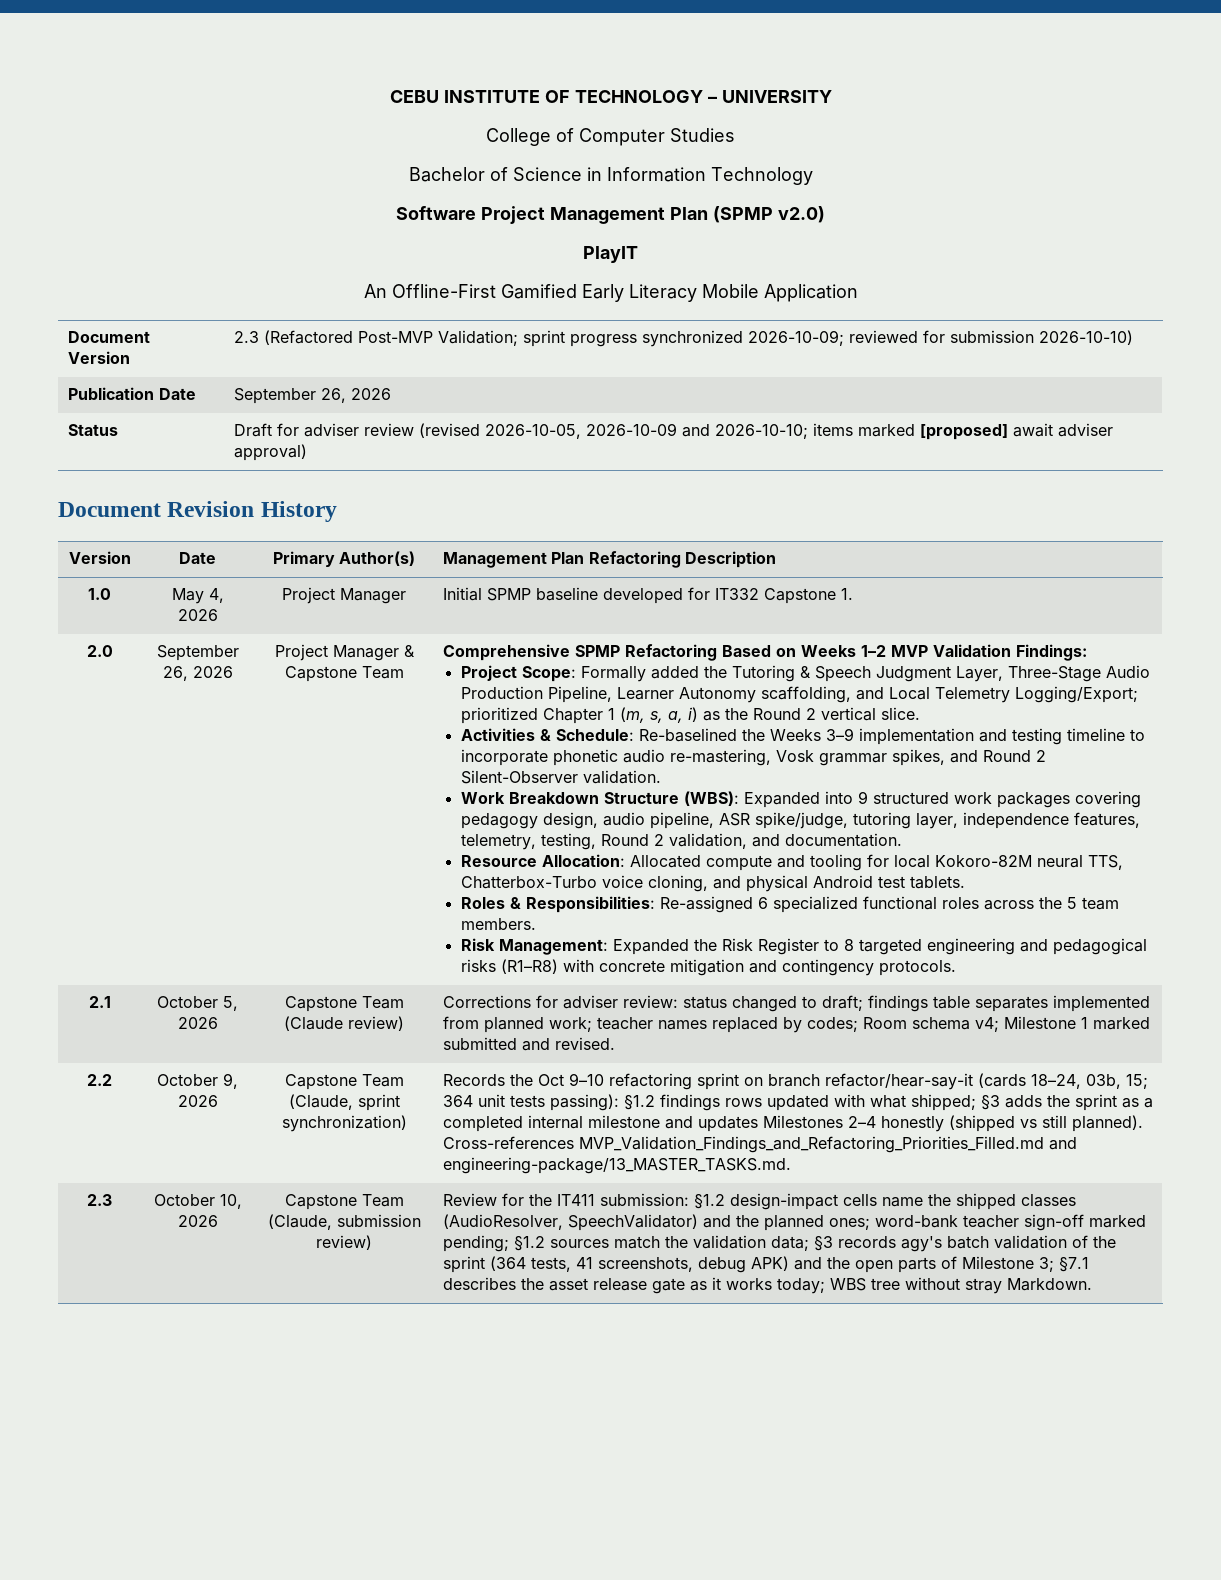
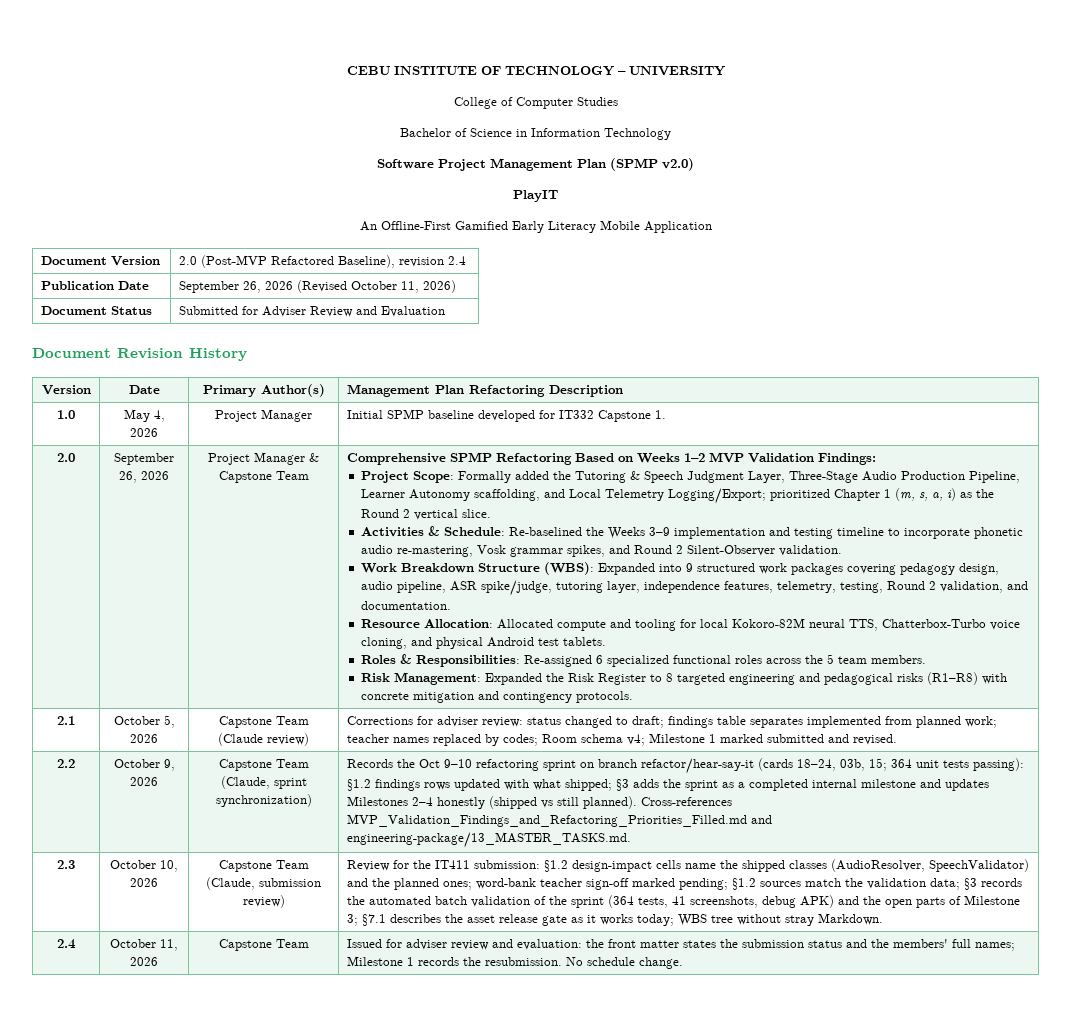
- Document Version | 2.3 (Refactored Post-MVP Validation; sprint progress synchronized 2026-10-09; reviewed for submission 2026-10-10)
+ Document Version | 2.0 (Post-MVP Refactored Baseline), revision 2.4
- Publication Date | September 26, 2026
- Status | Draft for adviser review (revised 2026-10-05, 2026-10-09 and 2026-10-10; items marked [proposed] await adviser approval)
+ Publication Date | September 26, 2026 (Revised October 11, 2026)
+ Document Status | Submitted for Adviser Review and Evaluation
- §3 records agy's batch validation of the sprint (364 tests, 41 screenshots, debug APK) and the open parts of Milestone 3;
+ §3 records the automated batch validation of the sprint (364 tests, 41 screenshots, debug APK) and the open parts of Milestone 3;
+ 2.4 | October 11, 2026 | Capstone Team | Issued for adviser review and evaluation: the front matter states the submission status and the members' full names; Milestone 1 records the resubmission. No schedule change.

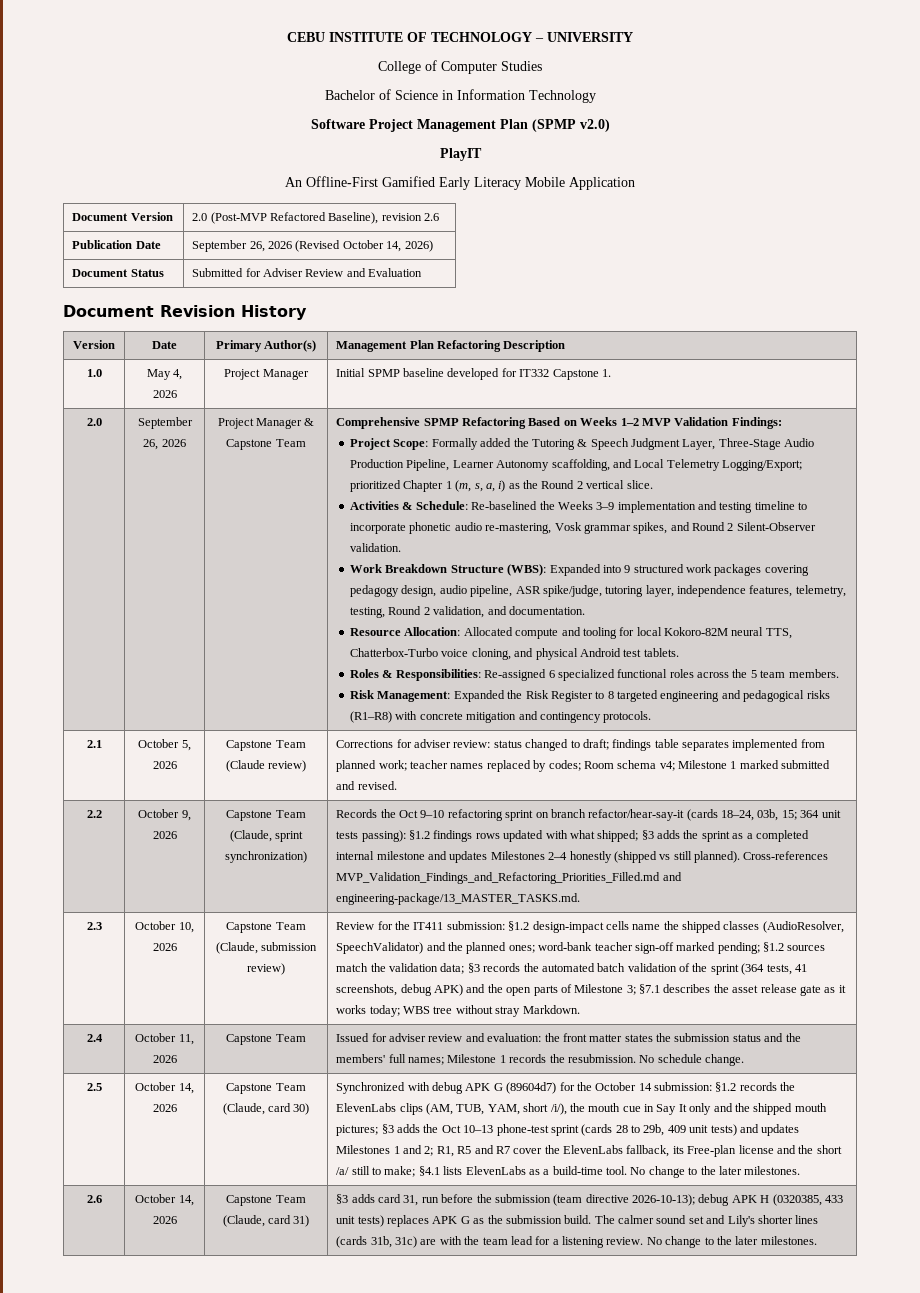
- Document Version | 2.0 (Post-MVP Refactored Baseline), revision 2.4
+ Document Version | 2.0 (Post-MVP Refactored Baseline), revision 2.6
- Publication Date | September 26, 2026 (Revised October 11, 2026)
+ Publication Date | September 26, 2026 (Revised October 14, 2026)
+ 2.5 | October 14, 2026 | Capstone Team (Claude, card 30) | Synchronized with debug APK G (89604d7) for the October 14 submission: §1.2 records the ElevenLabs clips (AM, TUB, YAM, short /i/), the mouth cue in Say It only and the shipped mouth pictures; §3 adds the Oct 10–13 phone-test sprint (cards 28 to 29b, 409 unit tests) and updates Milestones 1 and 2; R1, R5 and R7 cover the ElevenLabs fallback, its Free-plan license and the short /a/ still to make; §4.1 lists ElevenLabs as a build-time tool. No change to the later milestones.
+ 2.6 | October 14, 2026 | Capstone Team (Claude, card 31) | §3 adds card 31, run before the submission (team directive 2026-10-13); debug APK H (0320385, 433 unit tests) replaces APK G as the submission build. The calmer sound set and Lily's shorter lines (cards 31b, 31c) are with the team lead for a listening review. No change to the later milestones.

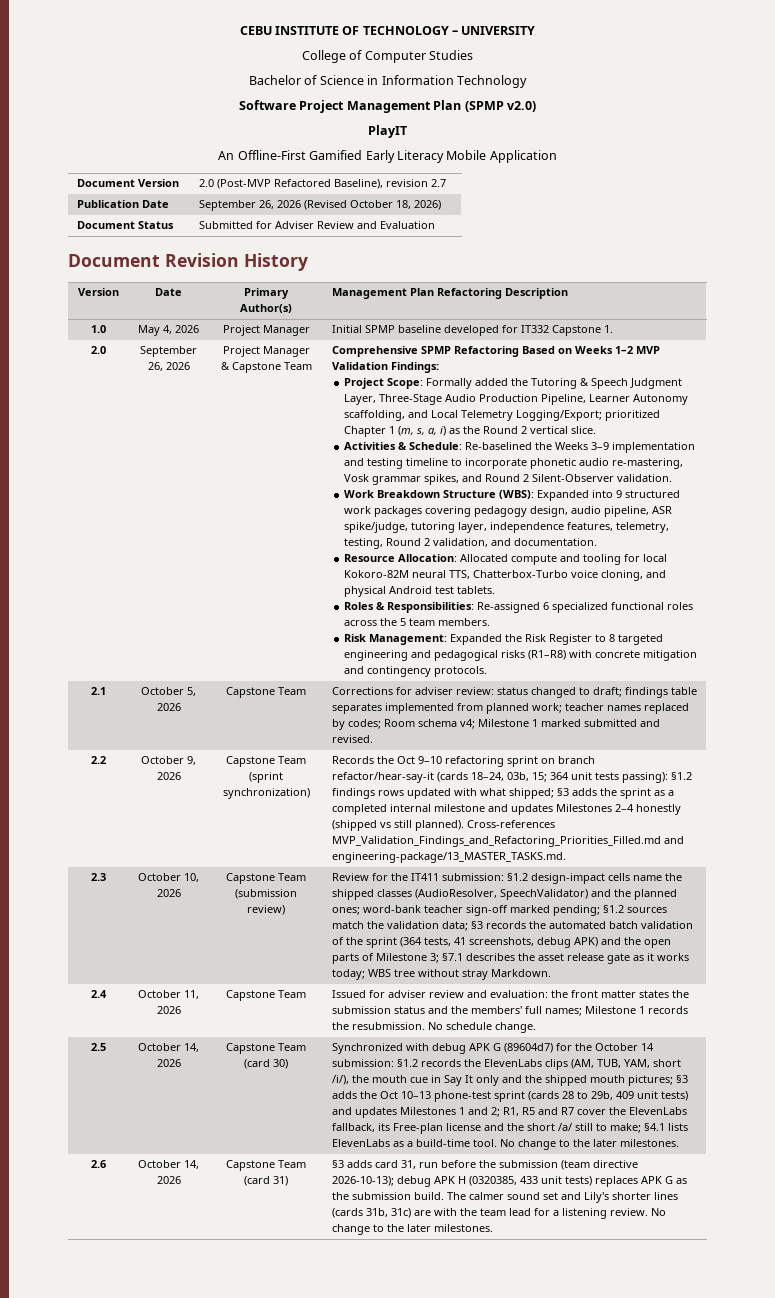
- Document Version | 2.0 (Post-MVP Refactored Baseline), revision 2.6
+ Document Version | 2.0 (Post-MVP Refactored Baseline), revision 2.7
- Publication Date | September 26, 2026 (Revised October 14, 2026)
+ Publication Date | September 26, 2026 (Revised October 18, 2026)
- 2.1 | October 5, 2026 | Capstone Team (Claude review) | Corrections for adviser review: status changed to draft; findings table separates implemented from planned work; teacher names replaced by codes; Room schema v4; Milestone 1 marked submitted and revised.
+ 2.1 | October 5, 2026 | Capstone Team | Corrections for adviser review: status changed to draft; findings table separates implemented from planned work; teacher names replaced by codes; Room schema v4; Milestone 1 marked submitted and revised.
- Capstone Team (Claude, sprint synchronization)
+ Capstone Team (sprint synchronization)
- Capstone Team (Claude, submission review)
+ Capstone Team (submission review)
- Capstone Team (Claude, card 30)
+ Capstone Team (card 30)
- Capstone Team (Claude, card 31)
+ Capstone Team (card 31)

